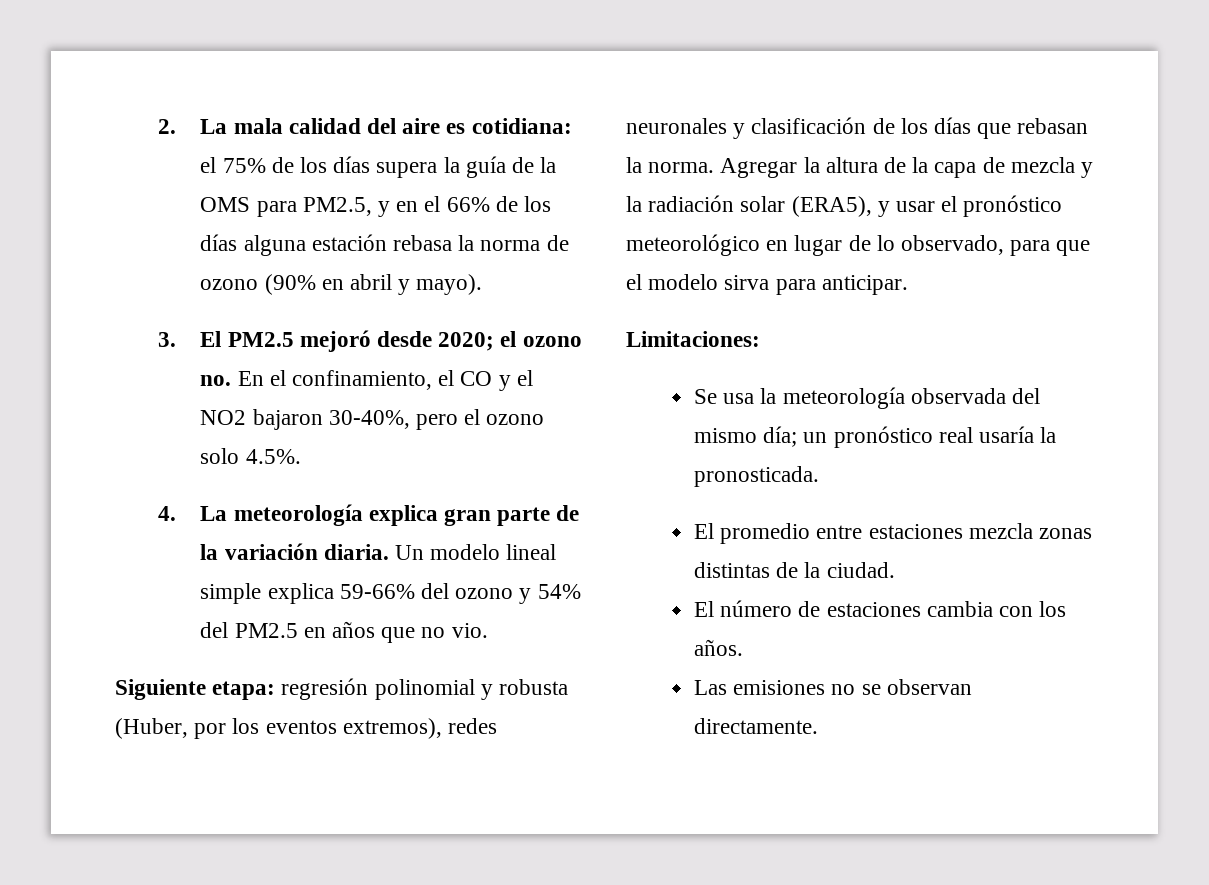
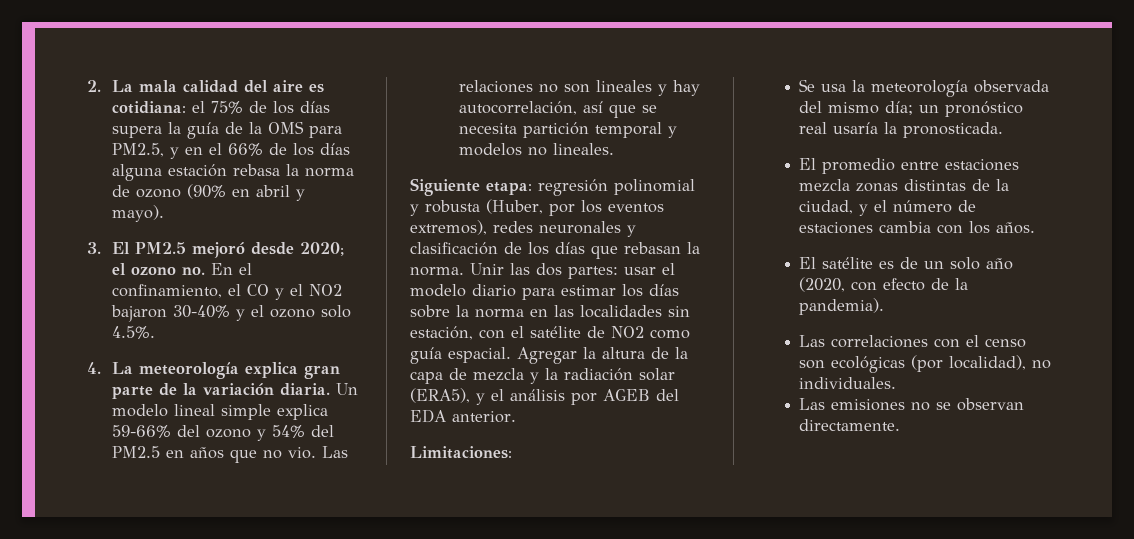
- 3. El PM2.5 mejoró desde 2020; el ozono no. En el confinamiento, el CO y el NO2 bajaron 30-40%, pero el ozono solo 4.5%.
+ 3. El PM2.5 mejoró desde 2020; el ozono no. En el confinamiento, el CO y el NO2 bajaron 30-40% y el ozono solo 4.5%.
+ Las relaciones no son lineales y hay autocorrelación, así que se necesita partición temporal y modelos no lineales.
+ Unir las dos partes: usar el modelo diario para estimar los días sobre la norma en las localidades sin estación, con el satélite de NO2 como guía espacial.
- Agregar la altura de la capa de mezcla y la radiación solar (ERA5), y usar el pronóstico meteorológico en lugar de lo observado, para que el modelo sirva para anticipar.
+ Agregar la altura de la capa de mezcla y la radiación solar (ERA5), y el análisis por AGEB del EDA anterior.
- El promedio entre estaciones mezcla zonas distintas de la ciudad.
- El número de estaciones cambia con los años.
+ El promedio entre estaciones mezcla zonas distintas de la ciudad, y el número de estaciones cambia con los años.
+ El satélite es de un solo año (2020, con efecto de la pandemia).
+ Las correlaciones con el censo son ecológicas (por localidad), no individuales.

